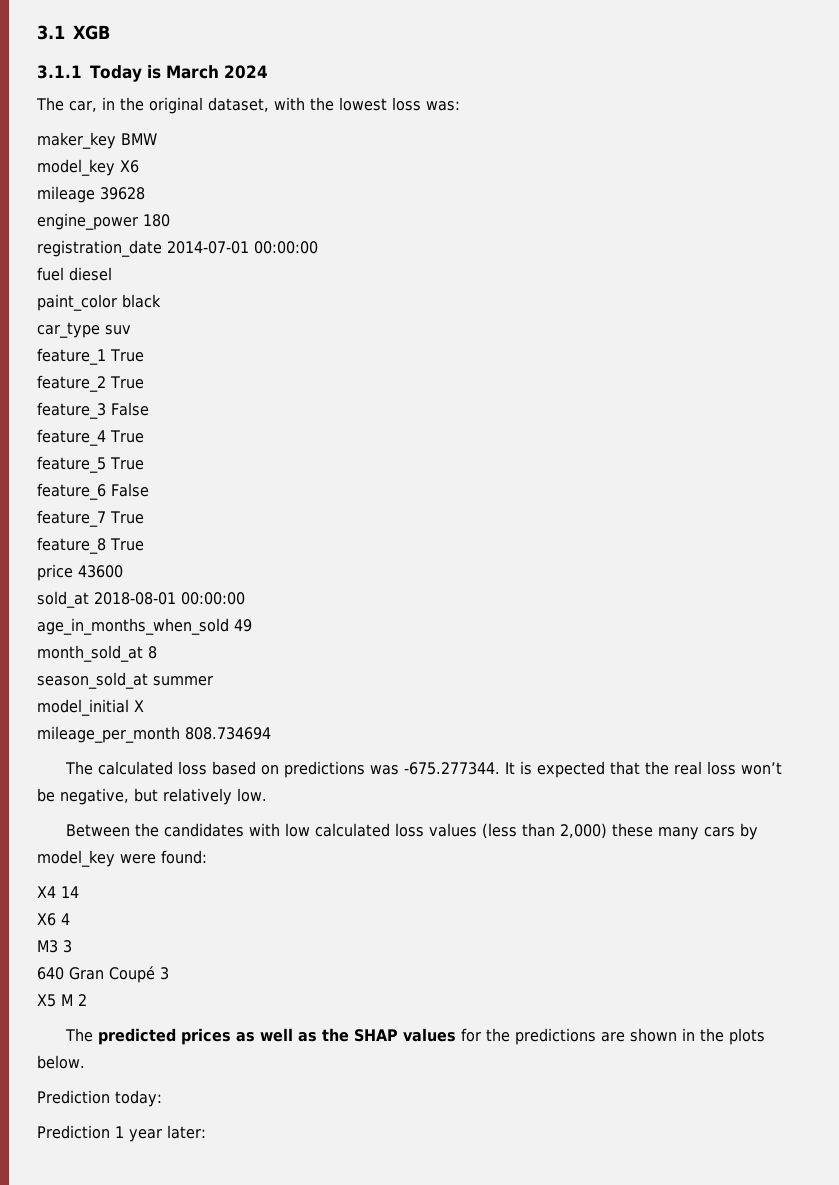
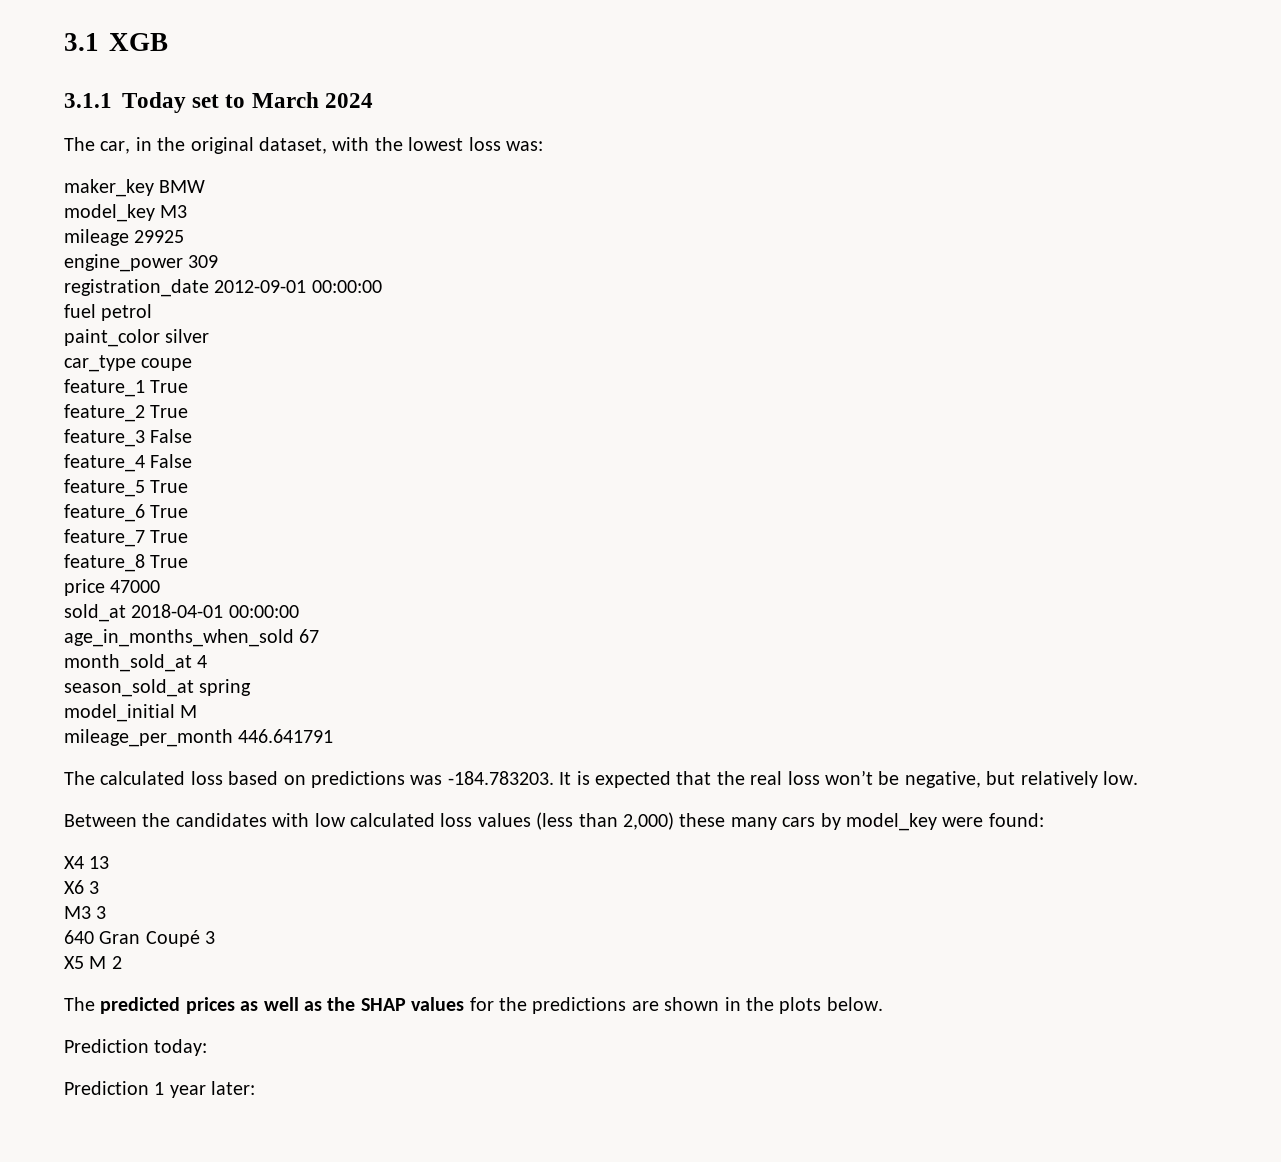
- 3.1.1 Today is March 2024
+ 3.1.1 Today set to March 2024
- model_key X6
+ model_key M3
- mileage 39628
+ mileage 29925
- engine_power 180
+ engine_power 309
- registration_date 2014-07-01 00:00:00
+ registration_date 2012-09-01 00:00:00
- fuel diesel
+ fuel petrol
- paint_color black
+ paint_color silver
- car_type suv
+ car_type coupe
- feature_4 True
+ feature_4 False
- feature_6 False
+ feature_6 True
- price 43600
+ price 47000
- sold_at 2018-08-01 00:00:00
+ sold_at 2018-04-01 00:00:00
- age_in_months_when_sold 49
+ age_in_months_when_sold 67
- month_sold_at 8
+ month_sold_at 4
- season_sold_at summer
+ season_sold_at spring
- model_initial X
+ model_initial M
- mileage_per_month 808.734694
+ mileage_per_month 446.641791
- The calculated loss based on predictions was -675.277344. It is expected that the real loss won’t be negative, but relatively low.
+ The calculated loss based on predictions was -184.783203. It is expected that the real loss won’t be negative, but relatively low.
- X4 14
- X6 4
+ X4 13
+ X6 3

